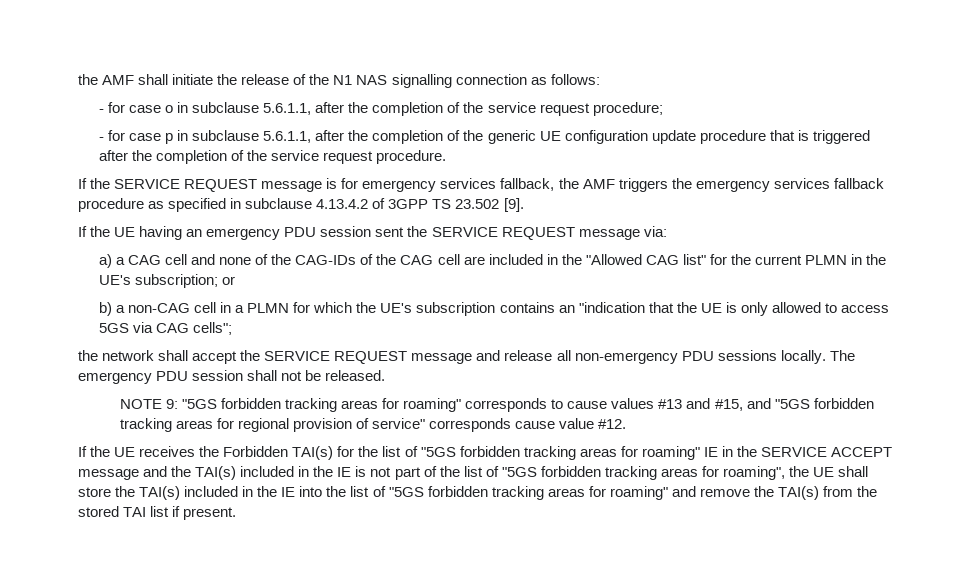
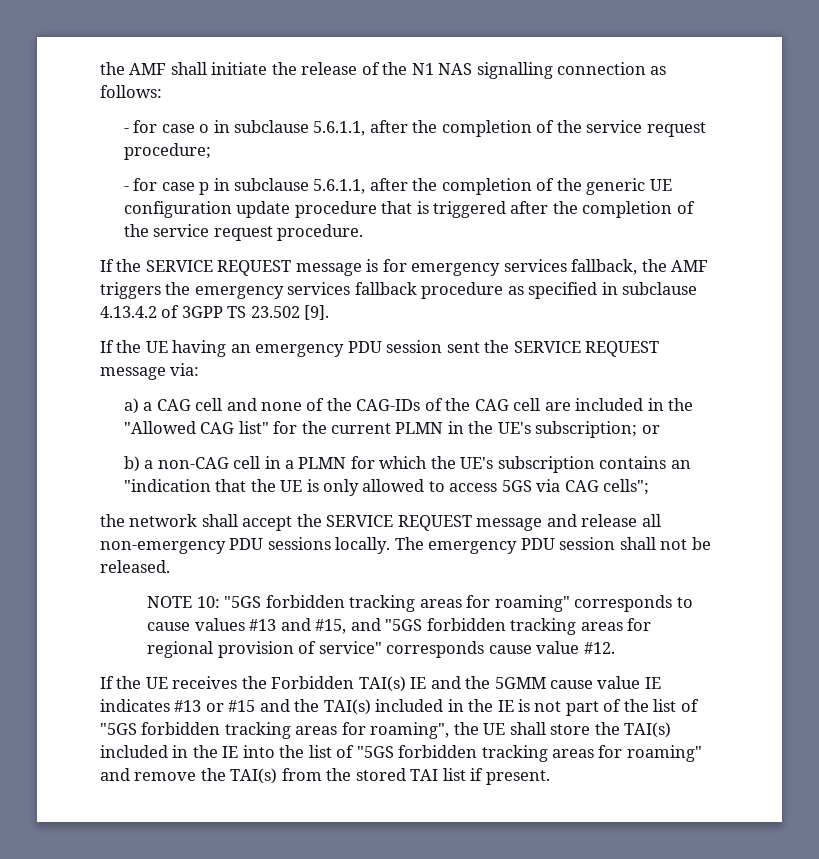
- NOTE 9: "5GS forbidden tracking areas for roaming" corresponds to cause values #13 and #15, and "5GS forbidden tracking areas for regional provision of service" corresponds cause value #12.
+ NOTE 10: "5GS forbidden tracking areas for roaming" corresponds to cause values #13 and #15, and "5GS forbidden tracking areas for regional provision of service" corresponds cause value #12.
- If the UE receives the Forbidden TAI(s) for the list of "5GS forbidden tracking areas for roaming" IE in the SERVICE ACCEPT message and the TAI(s) included in the IE is not part of the list of "5GS forbidden tracking areas for roaming", the UE shall store the TAI(s) included in the IE into the list of "5GS forbidden tracking areas for roaming" and remove the TAI(s) from the stored TAI list if present.
+ If the UE receives the Forbidden TAI(s) IE and the 5GMM cause value IE indicates #13 or #15 and the TAI(s) included in the IE is not part of the list of "5GS forbidden tracking areas for roaming", the UE shall store the TAI(s) included in the IE into the list of "5GS forbidden tracking areas for roaming" and remove the TAI(s) from the stored TAI list if present.

